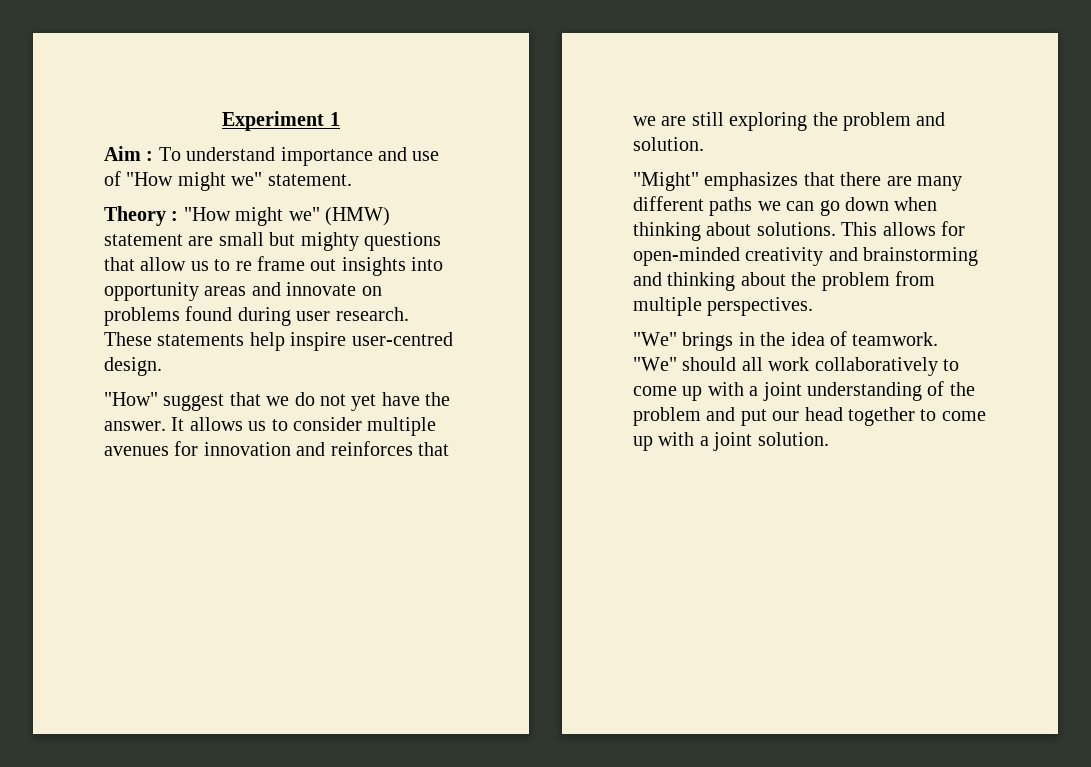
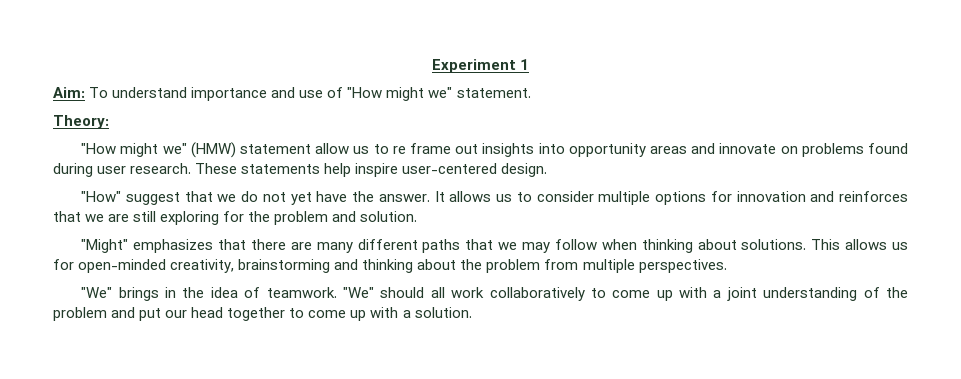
- Aim : To understand importance and use of "How might we" statement.
+ Aim: To understand importance and use of "How might we" statement.
- Theory : "How might we" (HMW) statement are small but mighty questions that allow us to re frame out insights into opportunity areas and innovate on problems found during user research.
+ Theory:
+ "How might we" (HMW) statement allow us to re frame out insights into opportunity areas and innovate on problems found during user research.
- These statements help inspire user-centred design.
+ These statements help inspire user-centered design.
- It allows us to consider multiple avenues for innovation and reinforces that we are still exploring the problem and solution.
+ It allows us to consider multiple options for innovation and reinforces that we are still exploring for the problem and solution.
- "Might" emphasizes that there are many different paths we can go down when thinking about solutions.
+ "Might" emphasizes that there are many different paths that we may follow when thinking about solutions.
- This allows for open-minded creativity and brainstorming and thinking about the problem from multiple perspectives.
+ This allows us for open-minded creativity, brainstorming and thinking about the problem from multiple perspectives.
- "We" should all work collaboratively to come up with a joint understanding of the problem and put our head together to come up with a joint solution.
+ "We" should all work collaboratively to come up with a joint understanding of the problem and put our head together to come up with a solution.

